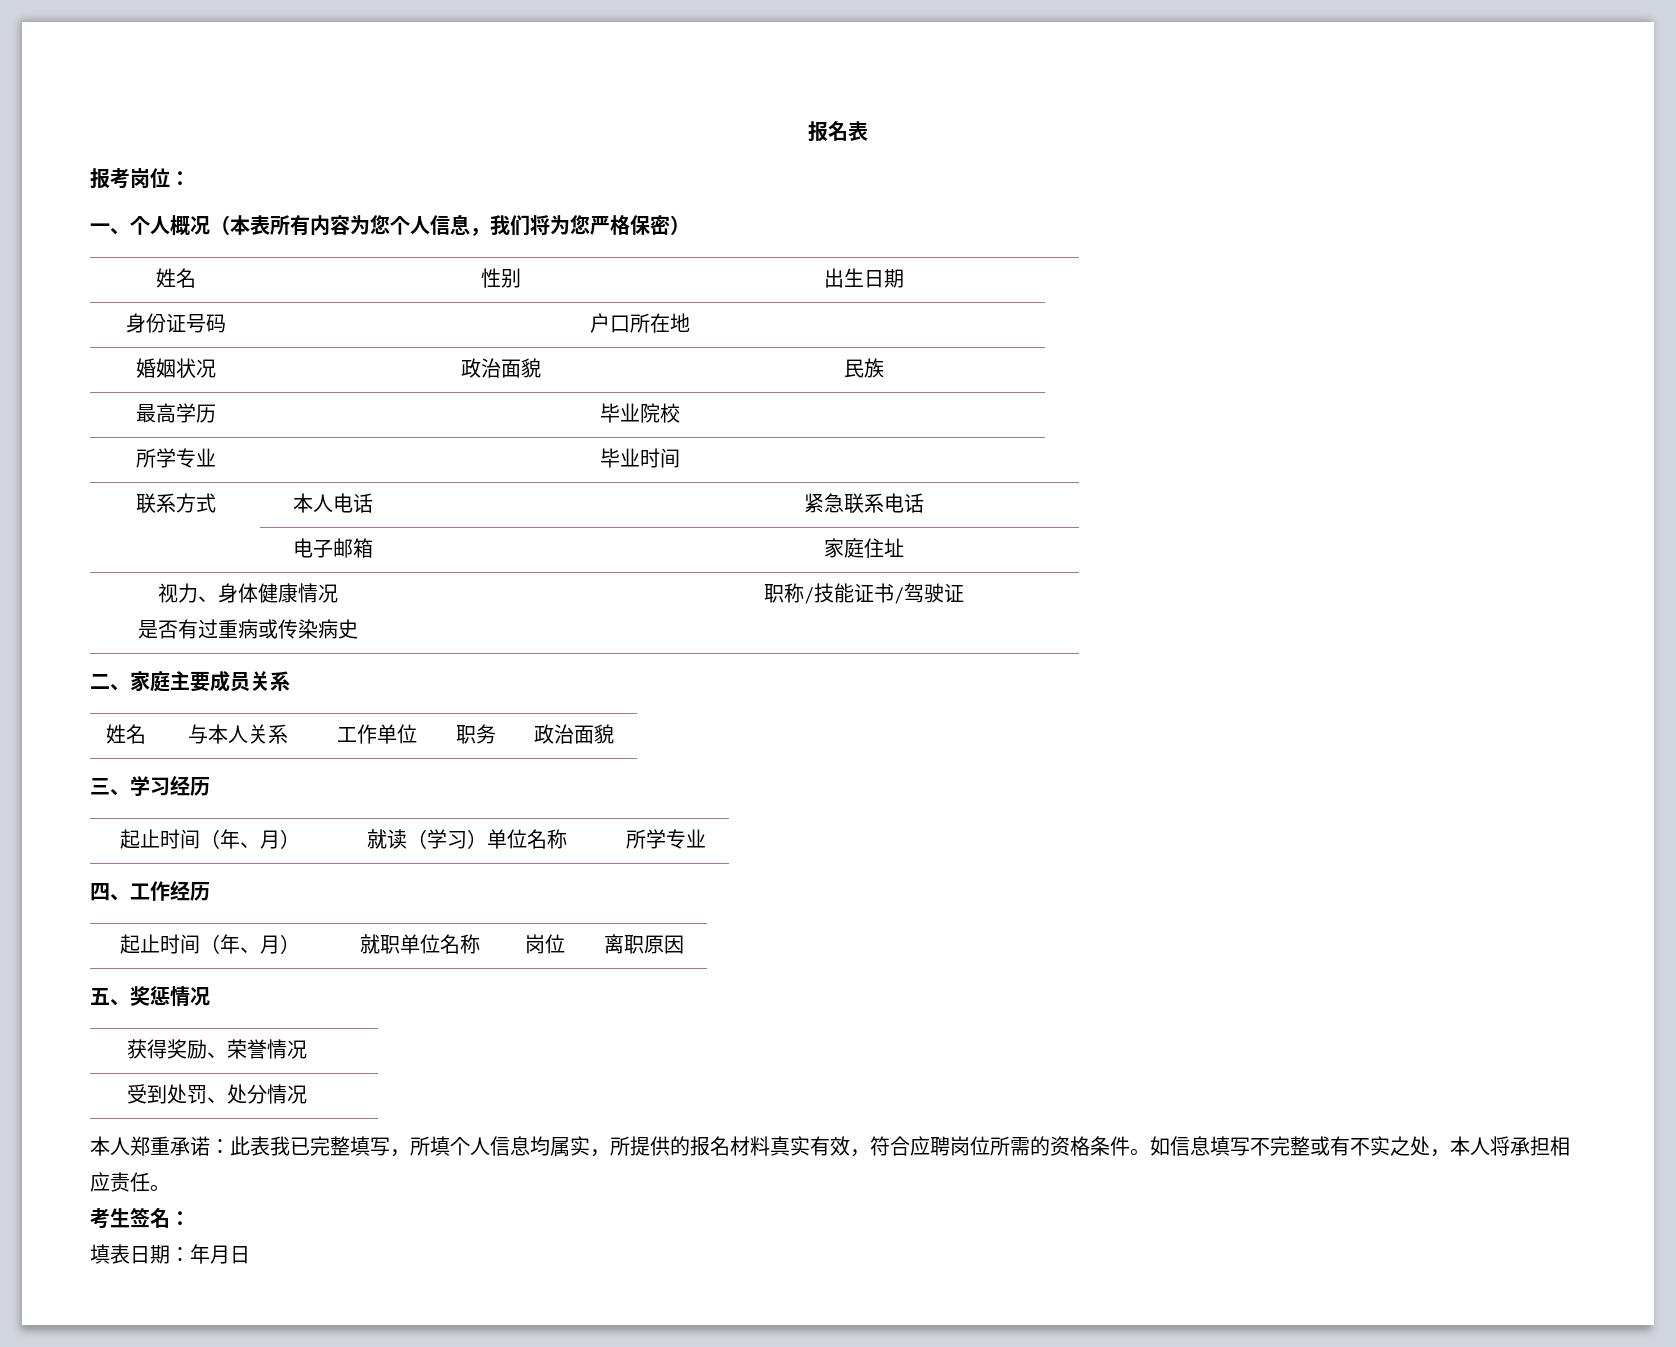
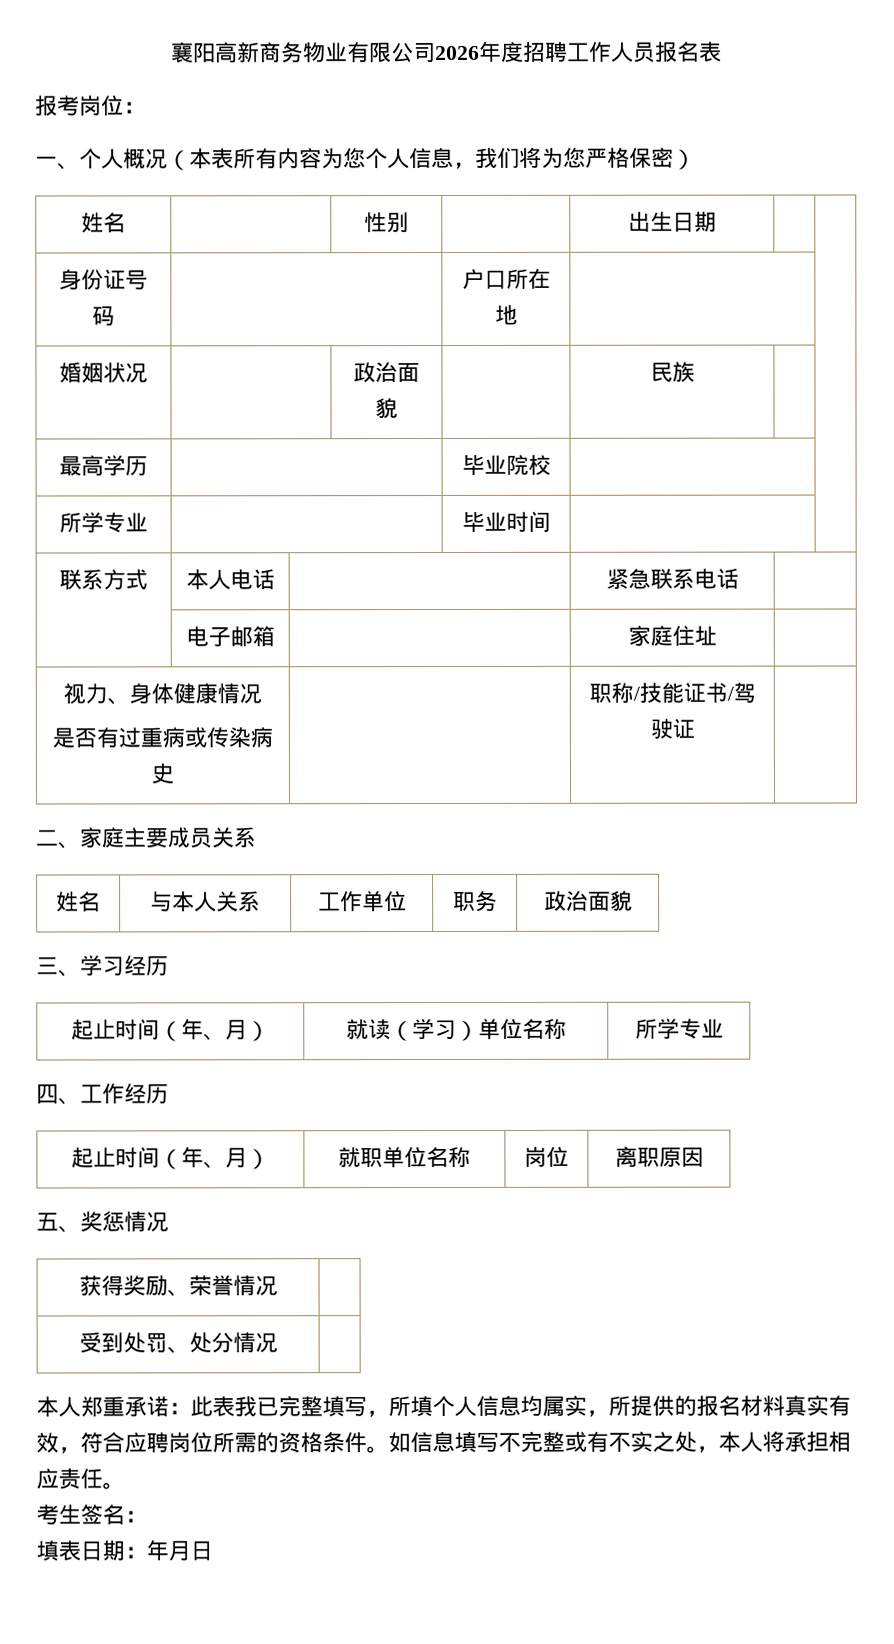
- 报名表
+ 襄阳高新商务物业有限公司2026年度招聘工作人员报名表

